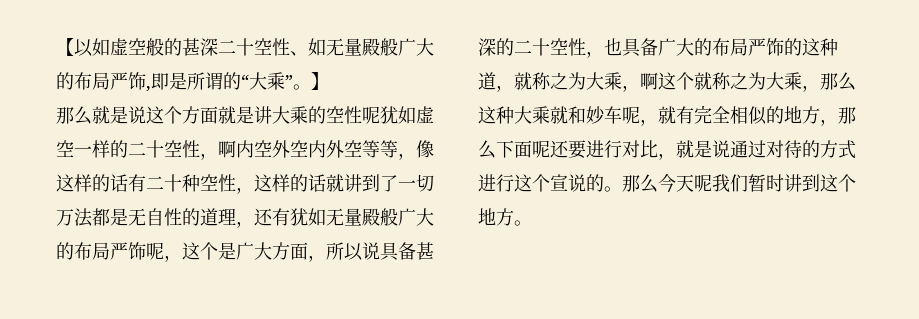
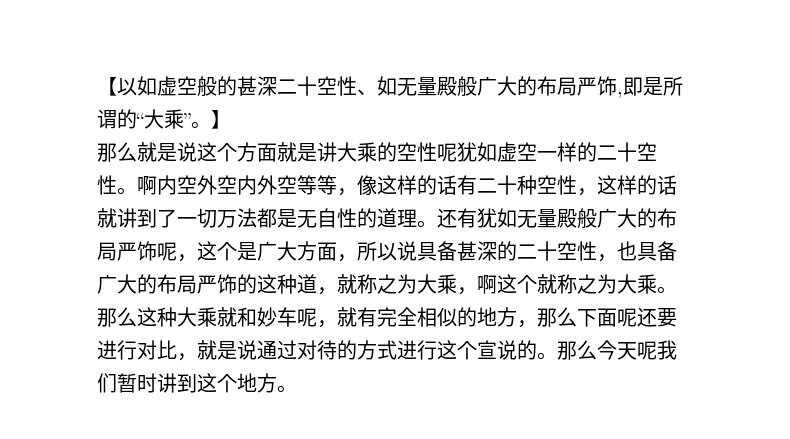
- 那么就是说这个方面就是讲大乘的空性呢犹如虚空一样的二十空性，啊内空外空内外空等等，像这样的话有二十种空性，这样的话就讲到了一切万法都是无自性的道理，还有犹如无量殿般广大的布局严饰呢，这个是广大方面，所以说具备甚深的二十空性，也具备广大的布局严饰的这种道，就称之为大乘，啊这个就称之为大乘，那么这种大乘就和妙车呢，就有完全相似的地方，那么下面呢还要进行对比，就是说通过对待的方式进行这个宣说的。
+ 那么就是说这个方面就是讲大乘的空性呢犹如虚空一样的二十空性。啊内空外空内外空等等，像这样的话有二十种空性，这样的话就讲到了一切万法都是无自性的道理。还有犹如无量殿般广大的布局严饰呢，这个是广大方面，所以说具备甚深的二十空性，也具备广大的布局严饰的这种道，就称之为大乘，啊这个就称之为大乘。那么这种大乘就和妙车呢，就有完全相似的地方，那么下面呢还要进行对比，就是说通过对待的方式进行这个宣说的。

